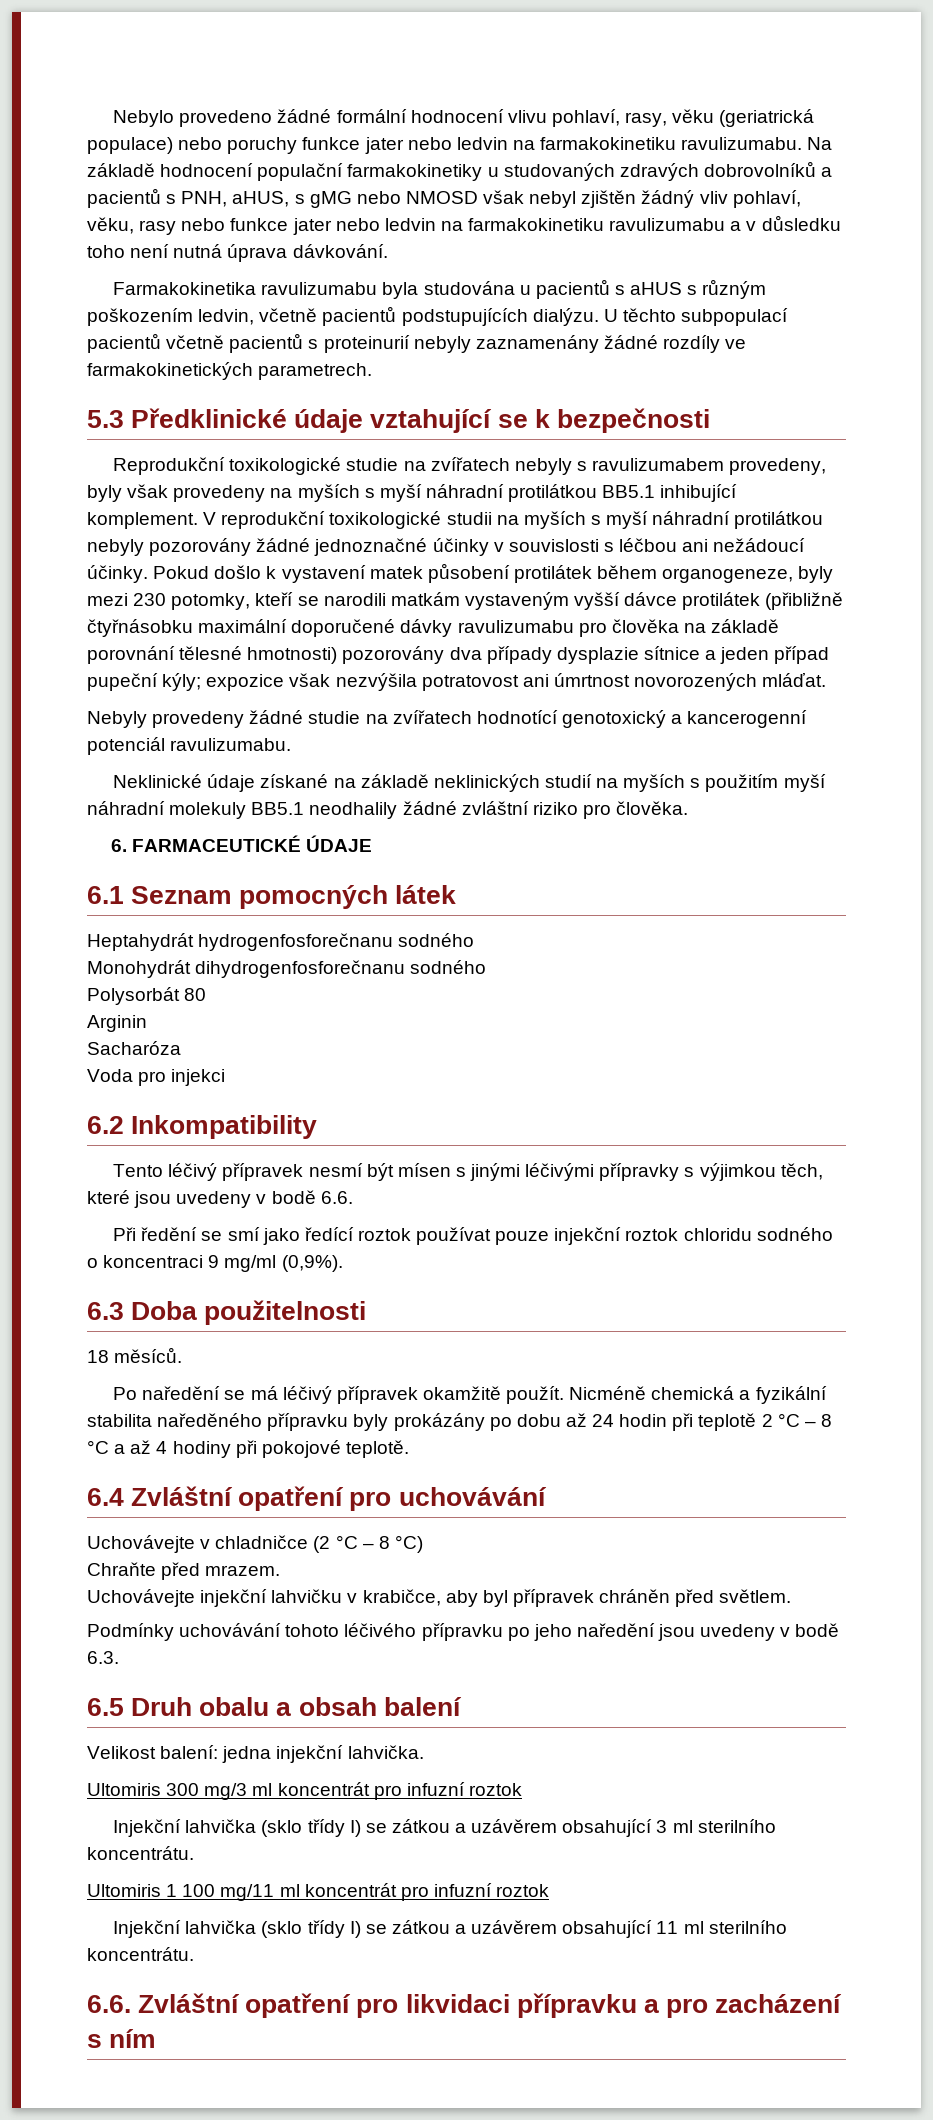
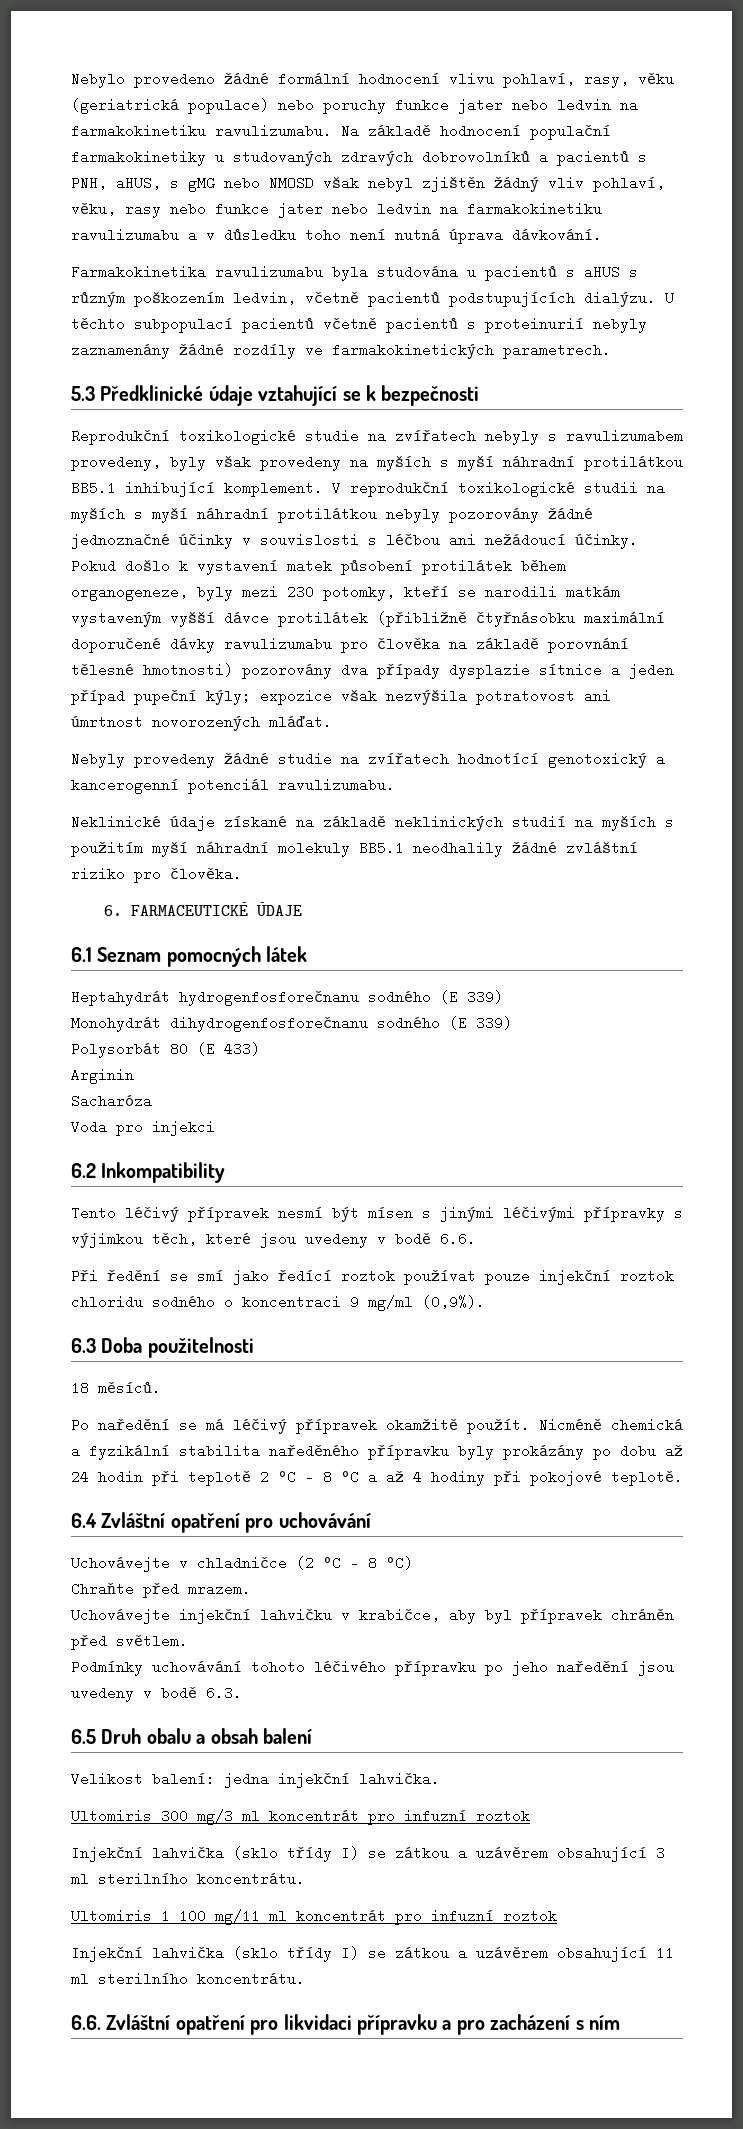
- Heptahydrát hydrogenfosforečnanu sodného
+ Heptahydrát hydrogenfosforečnanu sodného (E 339)
- Monohydrát dihydrogenfosforečnanu sodného
+ Monohydrát dihydrogenfosforečnanu sodného (E 339)
- Polysorbát 80
+ Polysorbát 80 (E 433)

